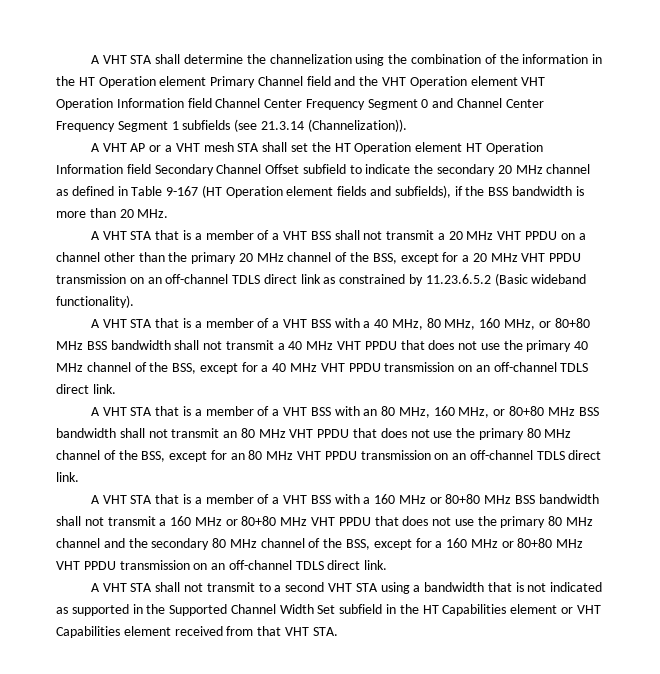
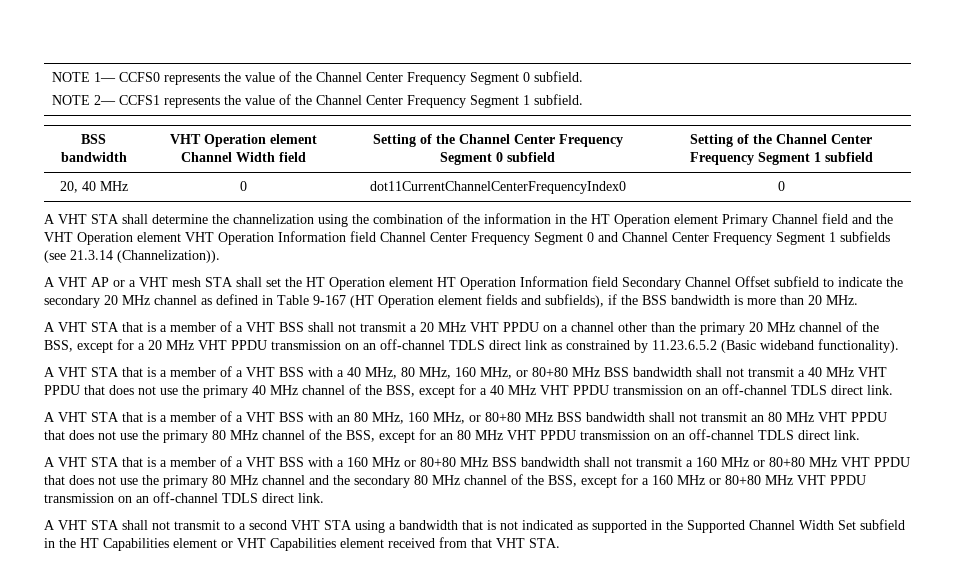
+ NOTE 1— CCFS0 represents the value of the Channel Center Frequency Segment 0 subfield.
+ NOTE 2— CCFS1 represents the value of the Channel Center Frequency Segment 1 subfield.
+ BSS bandwidth | VHT Operation element Channel Width field | Setting of the Channel Center Frequency Segment 0 subfield | Setting of the Channel Center Frequency Segment 1 subfield
+ 20, 40 MHz | 0 | dot11CurrentChannelCenterFrequencyIndex0 | 0

